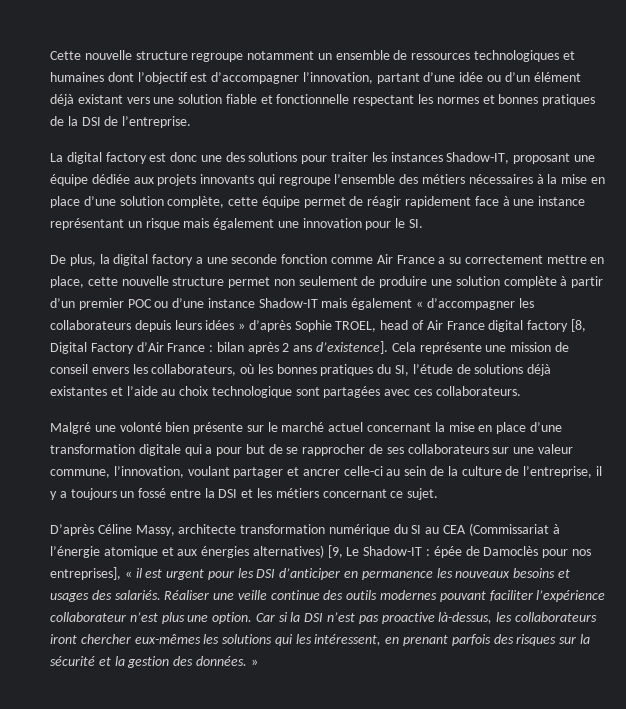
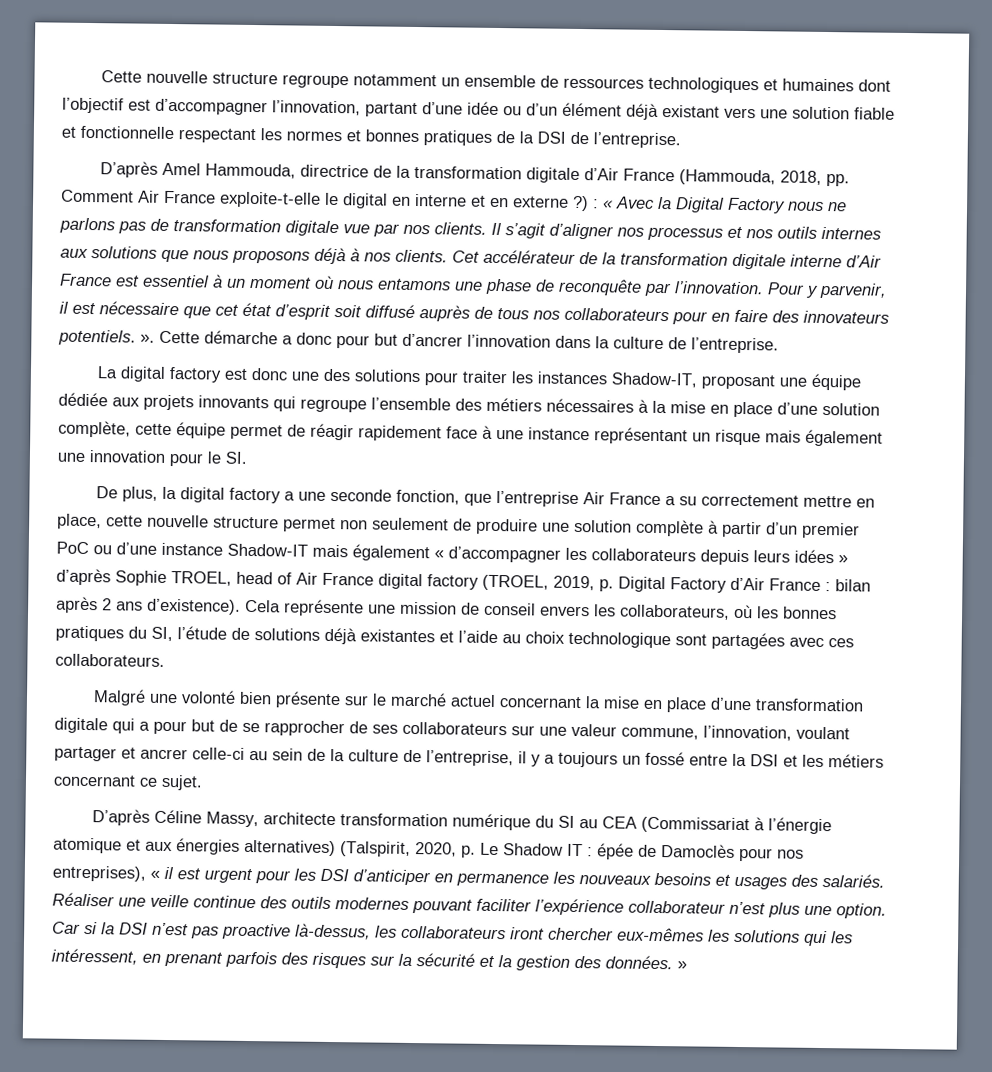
+ D’après Amel Hammouda, directrice de la transformation digitale d’Air France (Hammouda, 2018, pp. Comment Air France exploite-t-elle le digital en interne et en externe ?) : « Avec la Digital Factory nous ne parlons pas de transformation digitale vue par nos clients. Il s’agit d’aligner nos processus et nos outils internes aux solutions que nous proposons déjà à nos clients. Cet accélérateur de la transformation digitale interne d’Air France est essentiel à un moment où nous entamons une phase de reconquête par l’innovation. Pour y parvenir, il est nécessaire que cet état d’esprit soit diffusé auprès de tous nos collaborateurs pour en faire des innovateurs potentiels. ». Cette démarche a donc pour but d’ancrer l’innovation dans la culture de l’entreprise.
- De plus, la digital factory a une seconde fonction comme Air France a su correctement mettre en place, cette nouvelle structure permet non seulement de produire une solution complète à partir d’un premier POC ou d’une instance Shadow-IT mais également « d’accompagner les collaborateurs depuis leurs idées » d’après Sophie TROEL, head of Air France digital factory [8, Digital Factory d’Air France :
+ De plus, la digital factory a une seconde fonction, que l’entreprise Air France a su correctement mettre en place, cette nouvelle structure permet non seulement de produire une solution complète à partir d’un premier PoC ou d’une instance Shadow-IT mais également « d’accompagner les collaborateurs depuis leurs idées » d’après Sophie TROEL, head of Air France digital factory (TROEL, 2019, p. Digital Factory d’Air France :
- bilan après 2 ans d’existence].
+ bilan après 2 ans d’existence).
- D’après Céline Massy, architecte transformation numérique du SI au CEA (Commissariat à l’énergie atomique et aux énergies alternatives) [9, Le Shadow-IT : épée de Damoclès pour nos entreprises], « il est urgent pour les DSI d’anticiper en permanence les nouveaux besoins et usages des salariés.
+ D’après Céline Massy, architecte transformation numérique du SI au CEA (Commissariat à l’énergie atomique et aux énergies alternatives) (Talspirit, 2020, p. Le Shadow IT : épée de Damoclès pour nos entreprises), « il est urgent pour les DSI d’anticiper en permanence les nouveaux besoins et usages des salariés.

